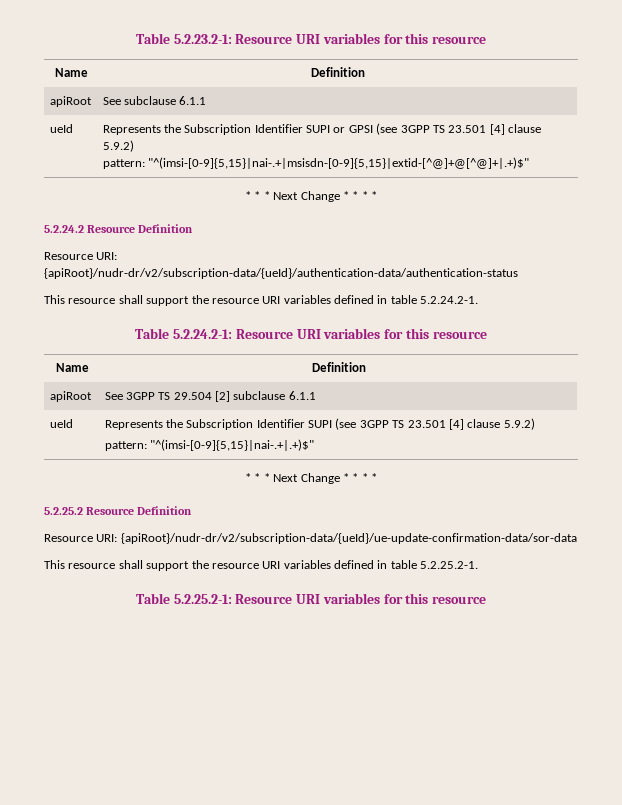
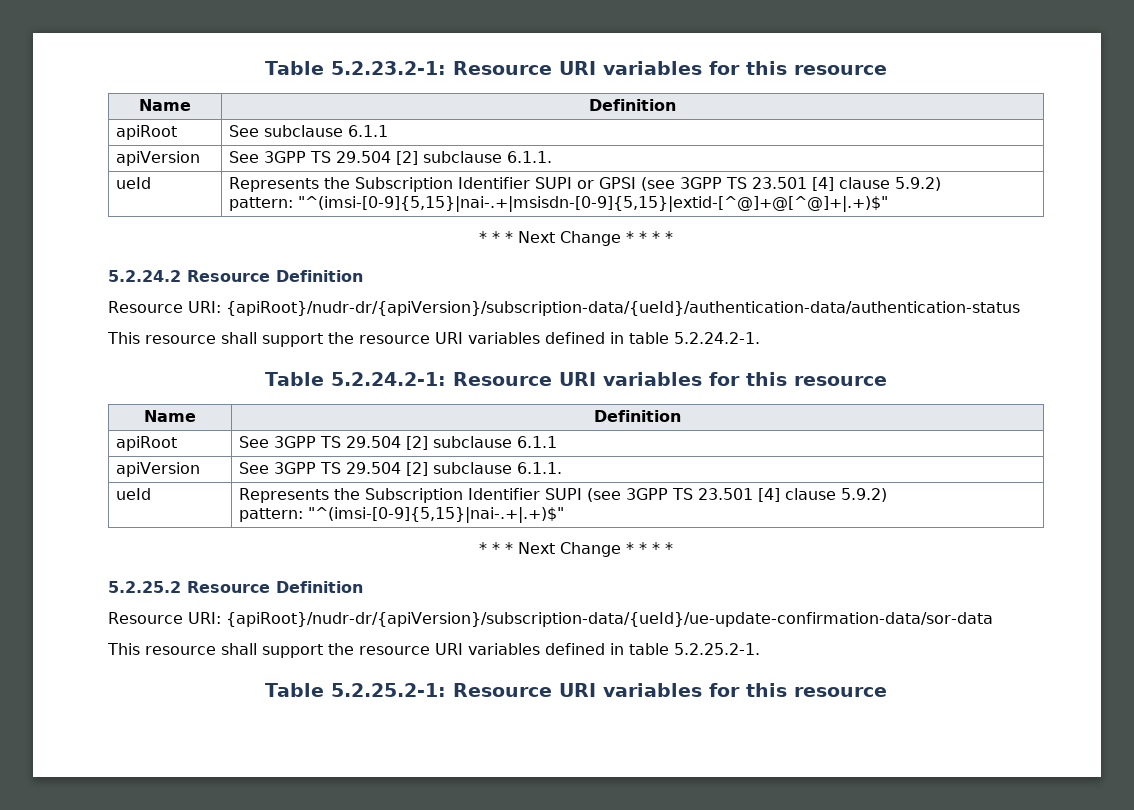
  apiRoot | See subclause 6.1.1
+ apiVersion | See 3GPP TS 29.504 [2] subclause 6.1.1.
- Resource URI: {apiRoot}/nudr-dr/v2/subscription-data/{ueId}/authentication-data/authentication-status
+ Resource URI: {apiRoot}/nudr-dr/{apiVersion}/subscription-data/{ueId}/authentication-data/authentication-status
  apiRoot | See 3GPP TS 29.504 [2] subclause 6.1.1
+ apiVersion | See 3GPP TS 29.504 [2] subclause 6.1.1.
- Resource URI: {apiRoot}/nudr-dr/v2/subscription-data/{ueId}/ue-update-confirmation-data/sor-data
+ Resource URI: {apiRoot}/nudr-dr/{apiVersion}/subscription-data/{ueId}/ue-update-confirmation-data/sor-data

